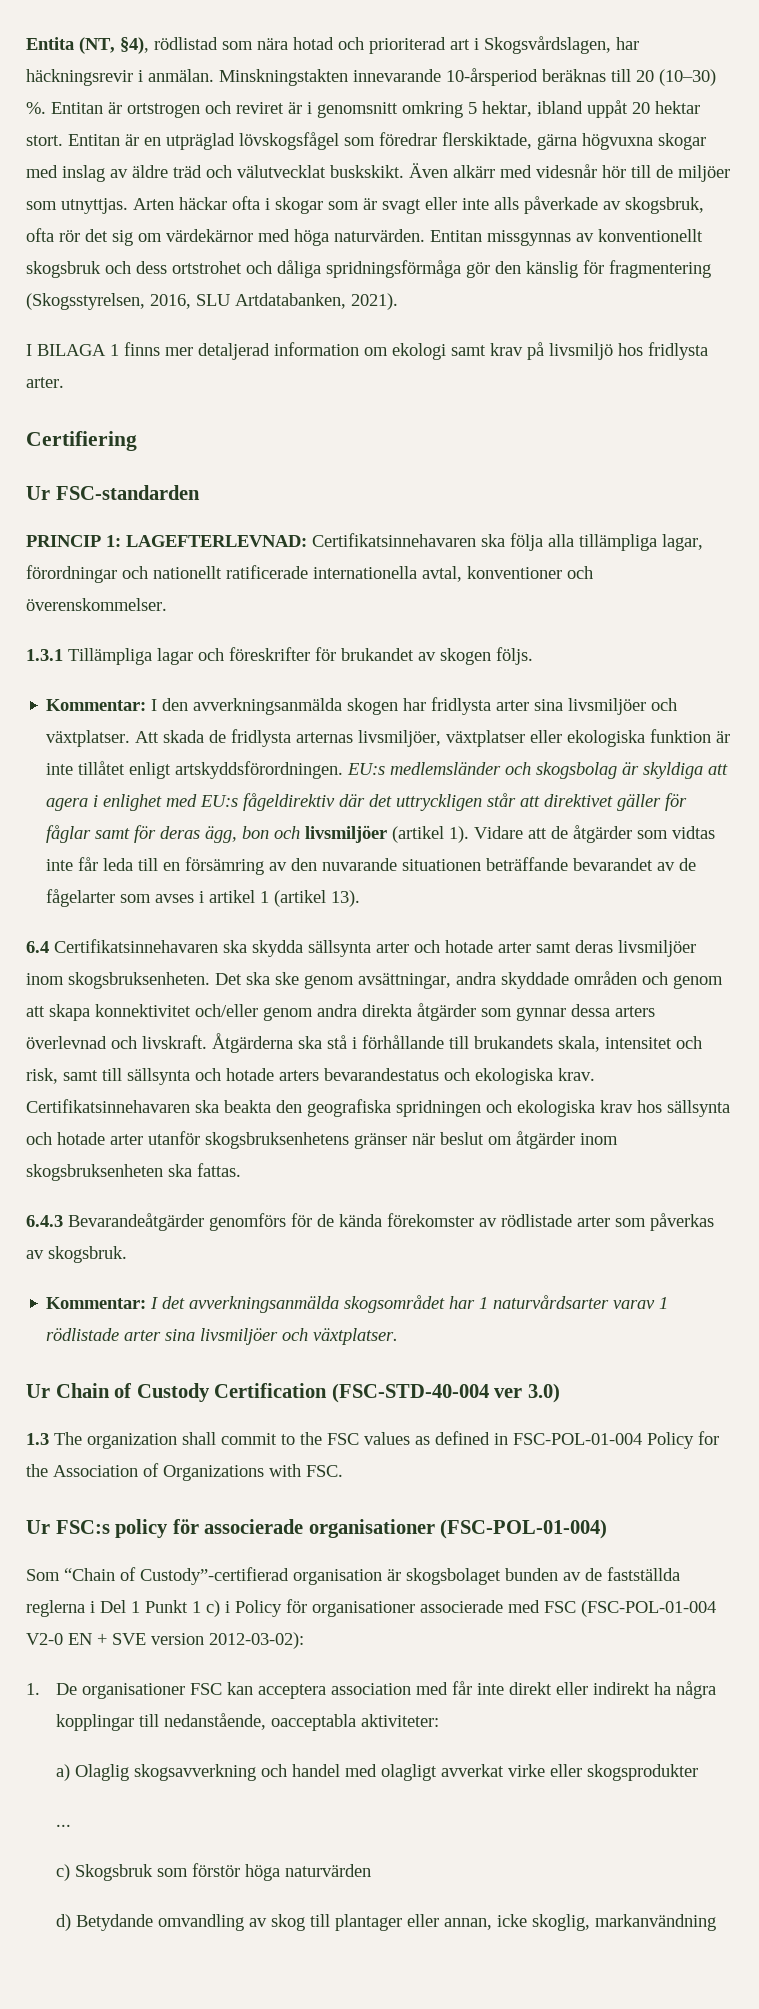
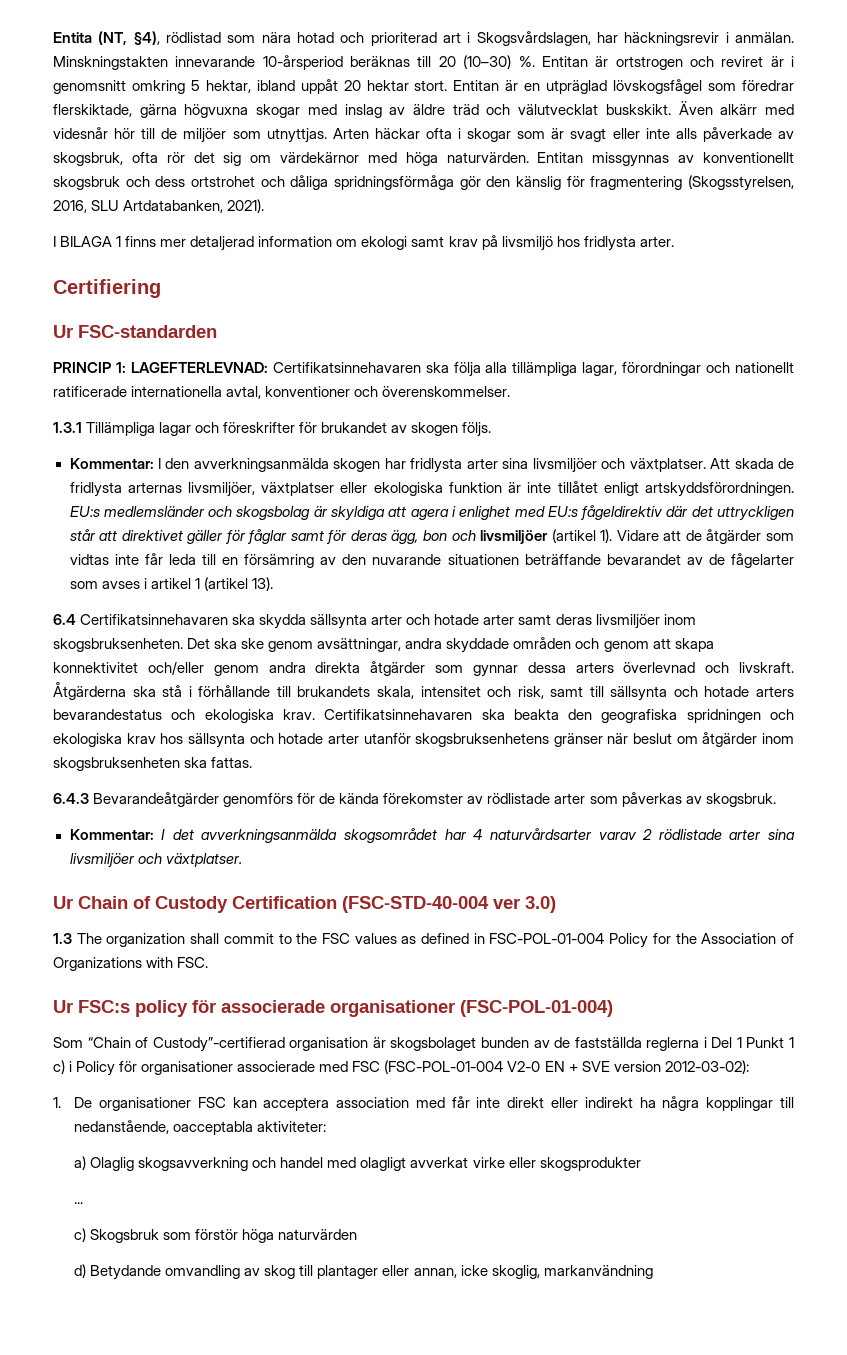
- Kommentar: I det avverkningsanmälda skogsområdet har 1 naturvårdsarter varav 1 rödlistade arter sina livsmiljöer och växtplatser.
+ Kommentar: I det avverkningsanmälda skogsområdet har 4 naturvårdsarter varav 2 rödlistade arter sina livsmiljöer och växtplatser.

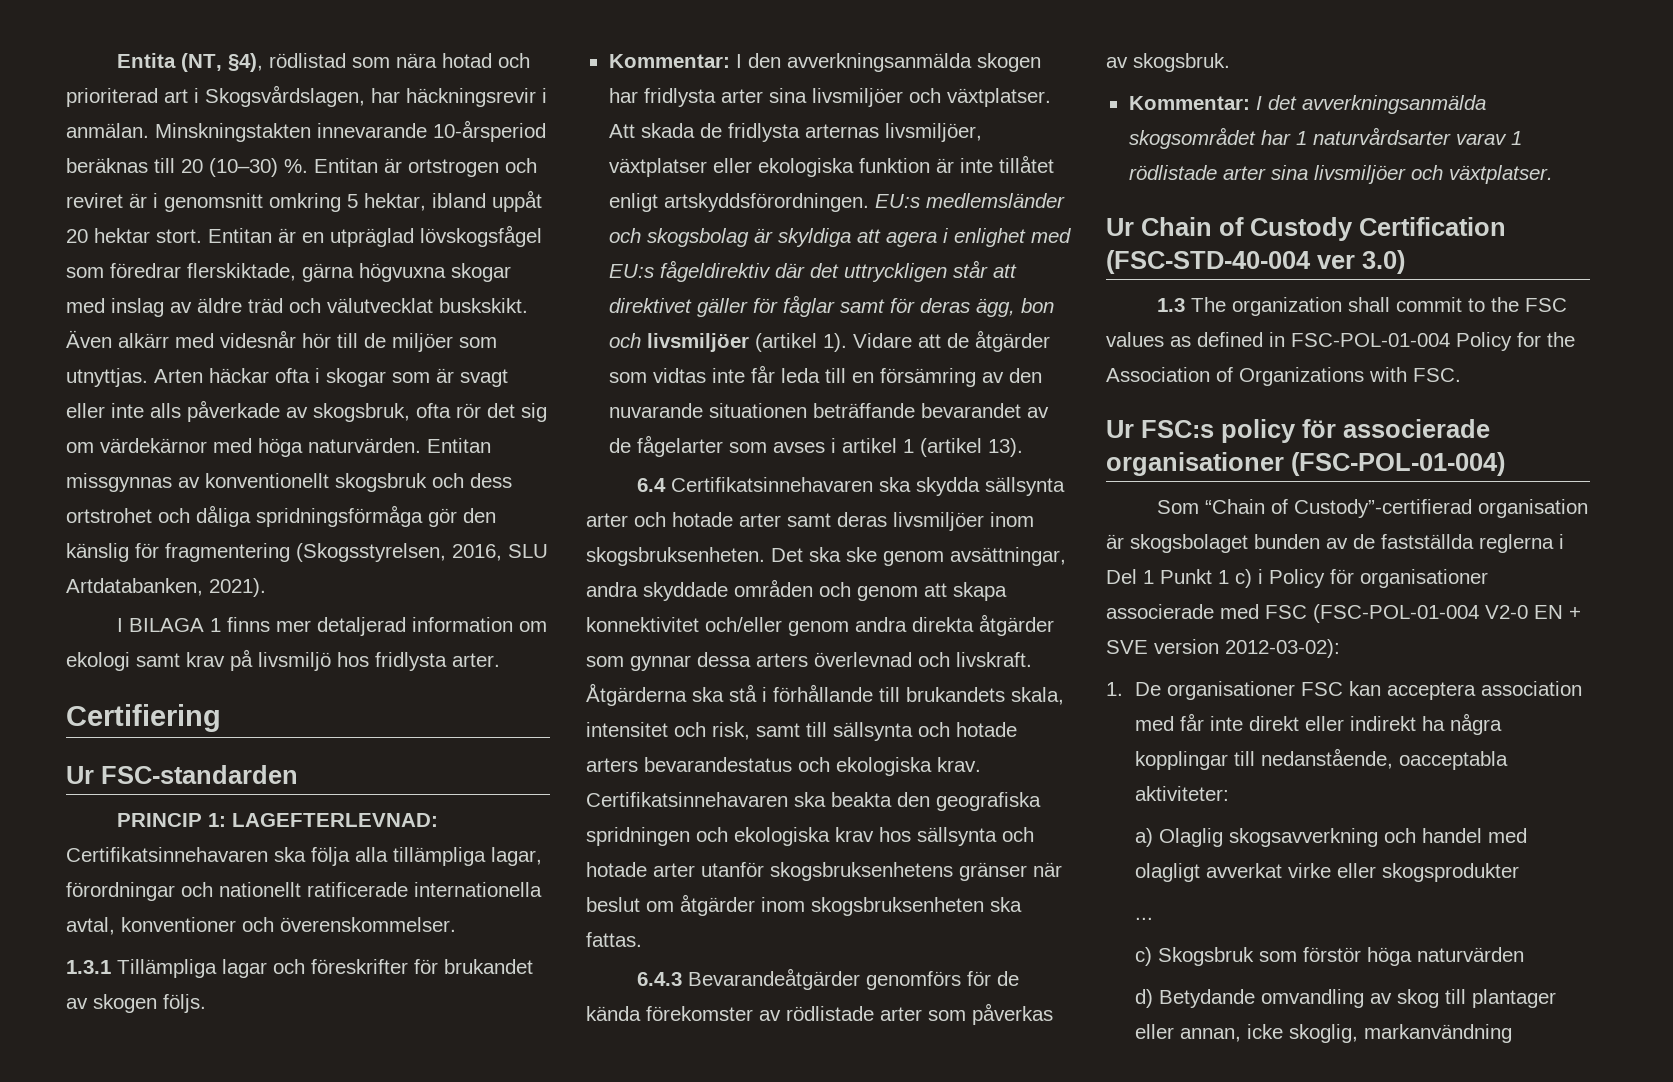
- Kommentar: I det avverkningsanmälda skogsområdet har 4 naturvårdsarter varav 2 rödlistade arter sina livsmiljöer och växtplatser.
+ Kommentar: I det avverkningsanmälda skogsområdet har 1 naturvårdsarter varav 1 rödlistade arter sina livsmiljöer och växtplatser.

